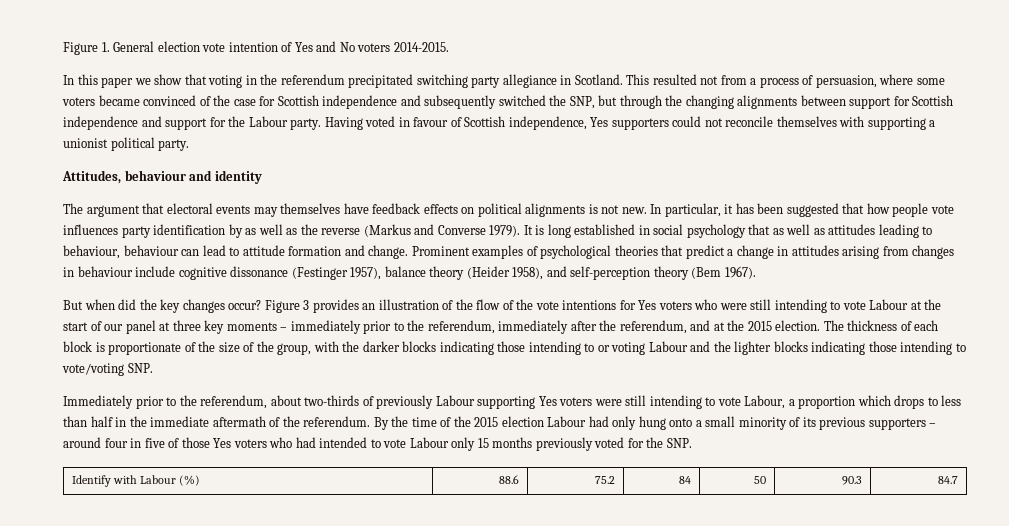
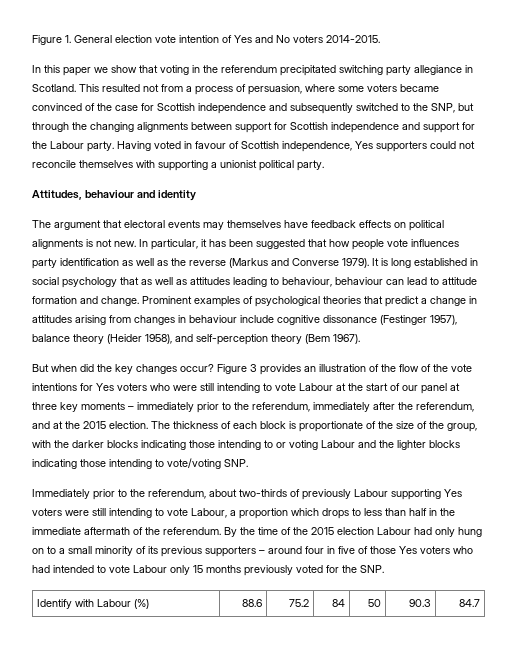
- This resulted not from a process of persuasion, where some voters became convinced of the case for Scottish independence and subsequently switched the SNP, but through the changing alignments between support for Scottish independence and support for the Labour party.
+ This resulted not from a process of persuasion, where some voters became convinced of the case for Scottish independence and subsequently switched to the SNP, but through the changing alignments between support for Scottish independence and support for the Labour party.
- In particular, it has been suggested that how people vote influences party identification by as well as the reverse (Markus and Converse 1979).
+ In particular, it has been suggested that how people vote influences party identification as well as the reverse (Markus and Converse 1979).
- By the time of the 2015 election Labour had only hung onto a small minority of its previous supporters – around four in five of those Yes voters who had intended to vote Labour only 15 months previously voted for the SNP.
+ By the time of the 2015 election Labour had only hung on to a small minority of its previous supporters – around four in five of those Yes voters who had intended to vote Labour only 15 months previously voted for the SNP.

